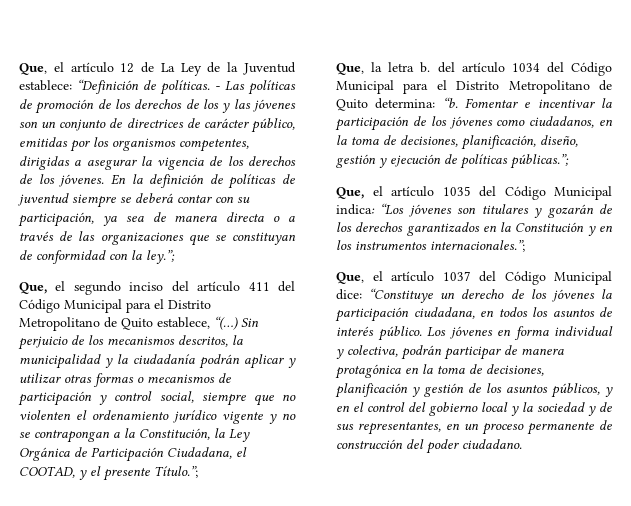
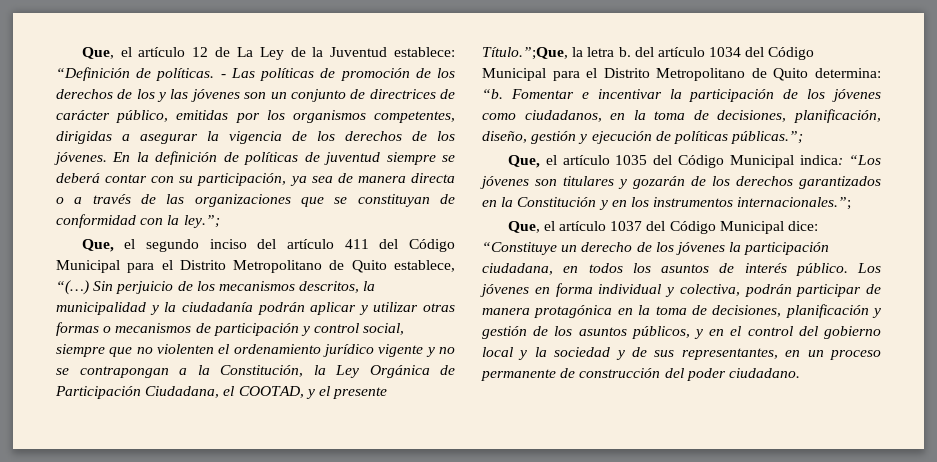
- Sin perjuicio de los mecanismos descritos, la municipalidad y la ciudadanía podrán aplicar y utilizar otras formas o mecanismos de participación y control social, siempre que no violenten el ordenamiento jurídico vigente y no se contrapongan a la Constitución, la Ley Orgánica de Participación Ciudadana, el COOTAD, y el presente Título.”;
- Que, la letra b. del artículo 1034 del Código Municipal para el Distrito Metropolitano de Quito determina:
+ Sin perjuicio de los mecanismos descritos, la municipalidad y la ciudadanía podrán aplicar y utilizar otras formas o mecanismos de participación y control social, siempre que no violenten el ordenamiento jurídico vigente y no se contrapongan a la Constitución, la Ley Orgánica de Participación Ciudadana, el COOTAD, y el presente Título.”;Que, la letra b. del artículo 1034 del Código Municipal para el Distrito Metropolitano de Quito determina:

